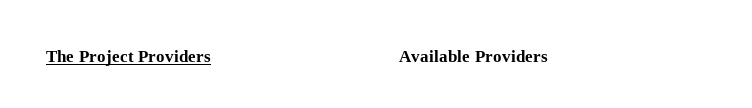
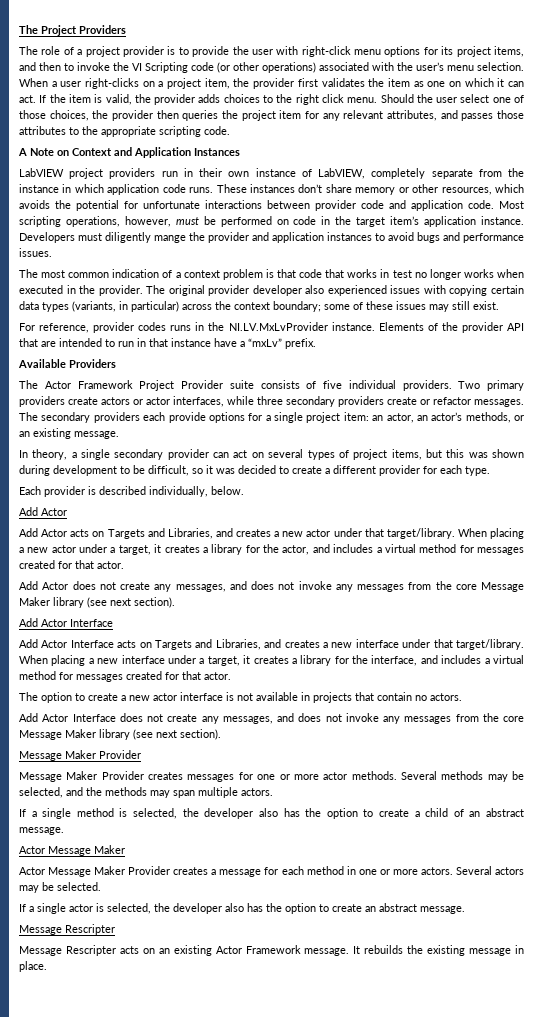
+ The role of a project provider is to provide the user with right-click menu options for its project items, and then to invoke the VI Scripting code (or other operations) associated with the user’s menu selection. When a user right-clicks on a project item, the provider first validates the item as one on which it can act. If the item is valid, the provider adds choices to the right click menu. Should the user select one of those choices, the provider then queries the project item for any relevant attributes, and passes those attributes to the appropriate scripting code.
+ A Note on Context and Application Instances
+ LabVIEW project providers run in their own instance of LabVIEW, completely separate from the instance in which application code runs. These instances don’t share memory or other resources, which avoids the potential for unfortunate interactions between provider code and application code. Most scripting operations, however, must be performed on code in the target item’s application instance. Developers must diligently mange the provider and application instances to avoid bugs and performance issues.
+ The most common indication of a context problem is that code that works in test no longer works when executed in the provider. The original provider developer also experienced issues with copying certain data types (variants, in particular) across the context boundary; some of these issues may still exist.
+ For reference, provider codes runs in the NI.LV.MxLvProvider instance. Elements of the provider API that are intended to run in that instance have a “mxLv” prefix.
  Available Providers
+ The Actor Framework Project Provider suite consists of five individual providers. Two primary providers create actors or actor interfaces, while three secondary providers create or refactor messages. The secondary providers each provide options for a single project item: an actor, an actor’s methods, or an existing message.
+ In theory, a single secondary provider can act on several types of project items, but this was shown during development to be difficult, so it was decided to create a different provider for each type.
+ Each provider is described individually, below.
+ Add Actor
+ Add Actor acts on Targets and Libraries, and creates a new actor under that target/library. When placing a new actor under a target, it creates a library for the actor, and includes a virtual method for messages created for that actor.
+ Add Actor does not create any messages, and does not invoke any messages from the core Message Maker library (see next section).
+ Add Actor Interface
+ Add Actor Interface acts on Targets and Libraries, and creates a new interface under that target/library. When placing a new interface under a target, it creates a library for the interface, and includes a virtual method for messages created for that actor.
+ The option to create a new actor interface is not available in projects that contain no actors.
+ Add Actor Interface does not create any messages, and does not invoke any messages from the core Message Maker library (see next section).
+ Message Maker Provider
+ Message Maker Provider creates messages for one or more actor methods. Several methods may be selected, and the methods may span multiple actors.
+ If a single method is selected, the developer also has the option to create a child of an abstract message.
+ Actor Message Maker
+ Actor Message Maker Provider creates a message for each method in one or more actors. Several actors may be selected.
+ If a single actor is selected, the developer also has the option to create an abstract message.
+ Message Rescripter
+ Message Rescripter acts on an existing Actor Framework message. It rebuilds the existing message in place.

